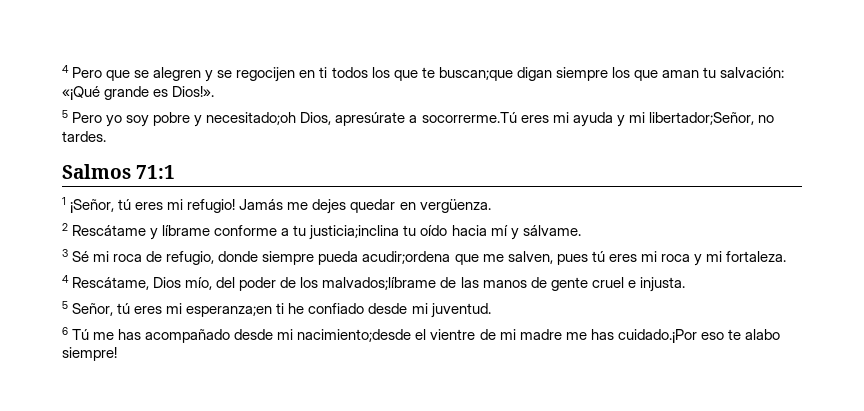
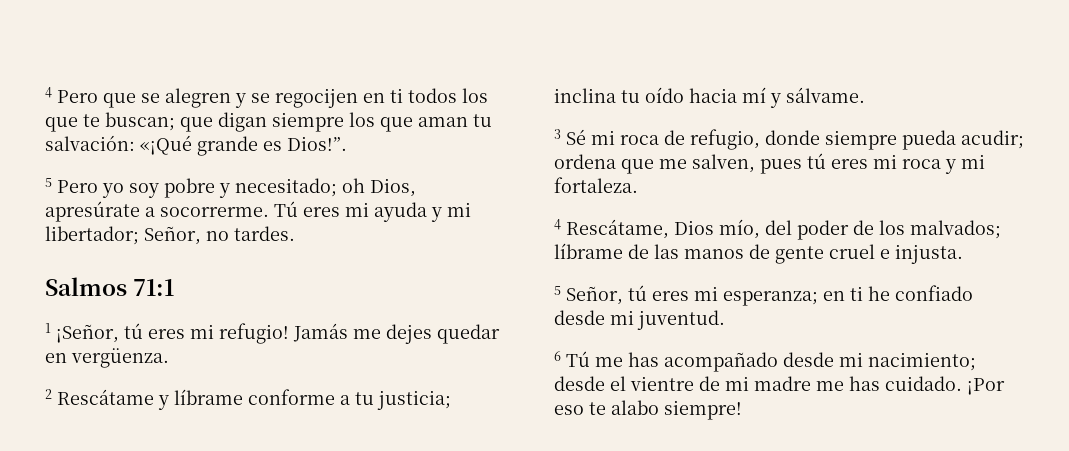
- 4 Pero que se alegren y se regocijen en ti todos los que te buscan;que digan siempre los que aman tu salvación: «¡Qué grande es Dios!».
+ 4 Pero que se alegren y se regocijen en ti todos los que te buscan; que digan siempre los que aman tu salvación: «¡Qué grande es Dios!”.
- 5 Pero yo soy pobre y necesitado;oh Dios, apresúrate a socorrerme.Tú eres mi ayuda y mi libertador;Señor, no tardes.
+ 5 Pero yo soy pobre y necesitado; oh Dios, apresúrate a socorrerme. Tú eres mi ayuda y mi libertador; Señor, no tardes.
- 2 Rescátame y líbrame conforme a tu justicia;inclina tu oído hacia mí y sálvame.
+ 2 Rescátame y líbrame conforme a tu justicia; inclina tu oído hacia mí y sálvame.
- 3 Sé mi roca de refugio, donde siempre pueda acudir;ordena que me salven, pues tú eres mi roca y mi fortaleza.
+ 3 Sé mi roca de refugio, donde siempre pueda acudir; ordena que me salven, pues tú eres mi roca y mi fortaleza.
- 4 Rescátame, Dios mío, del poder de los malvados;líbrame de las manos de gente cruel e injusta.
+ 4 Rescátame, Dios mío, del poder de los malvados; líbrame de las manos de gente cruel e injusta.
- 5 Señor, tú eres mi esperanza;en ti he confiado desde mi juventud.
+ 5 Señor, tú eres mi esperanza; en ti he confiado desde mi juventud.
- 6 Tú me has acompañado desde mi nacimiento;desde el vientre de mi madre me has cuidado.¡Por eso te alabo siempre!
+ 6 Tú me has acompañado desde mi nacimiento; desde el vientre de mi madre me has cuidado. ¡Por eso te alabo siempre!

